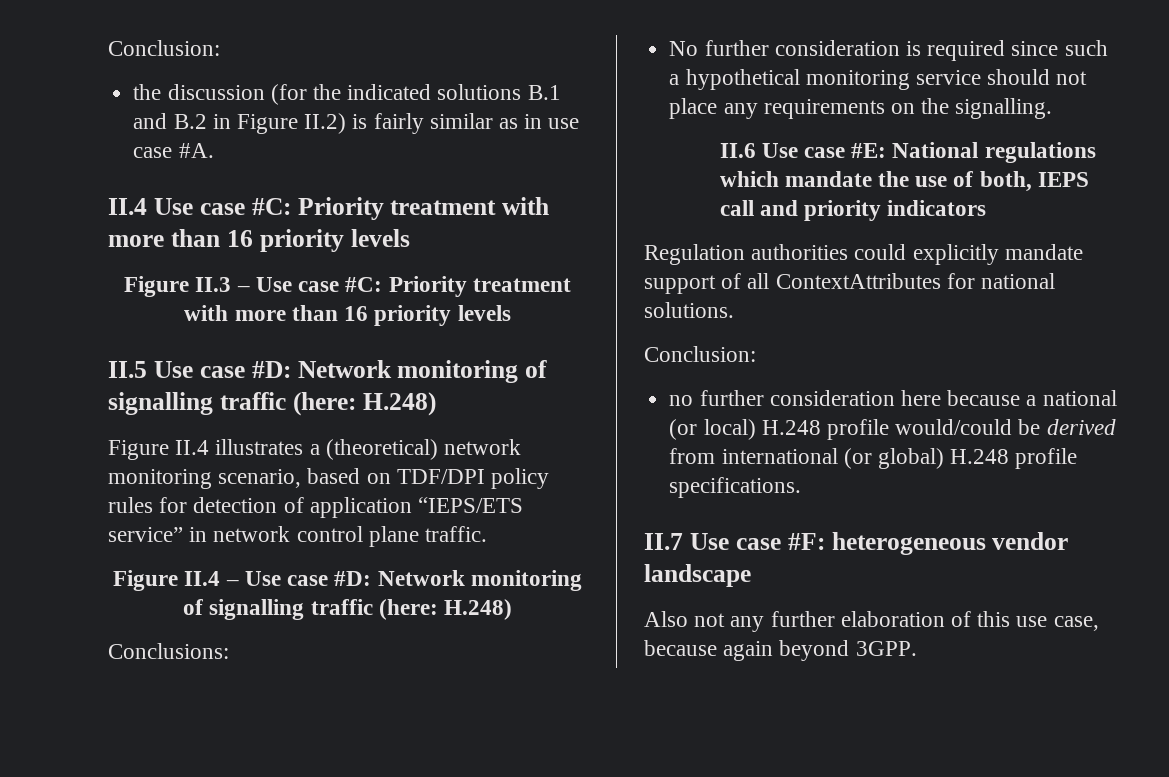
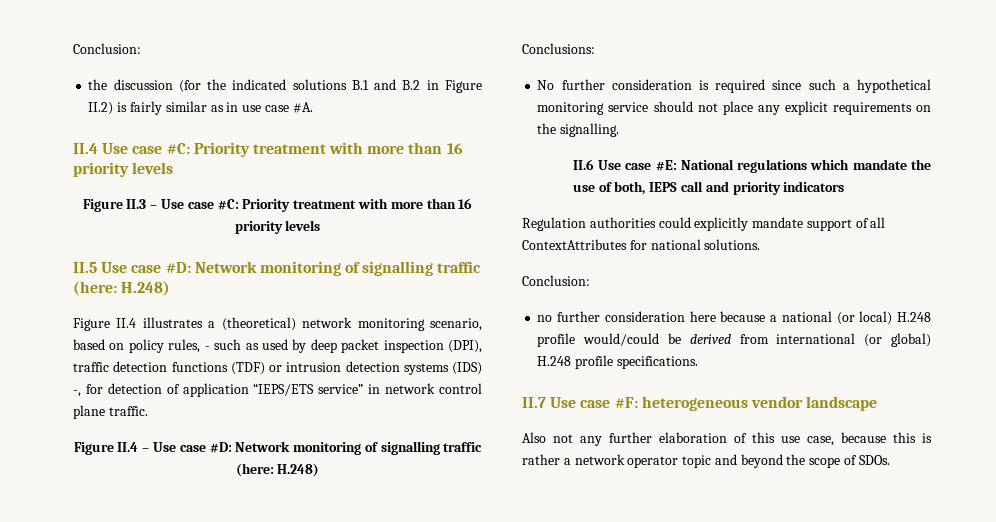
- Figure II.4 illustrates a (theoretical) network monitoring scenario, based on TDF/DPI policy rules for detection of application “IEPS/ETS service” in network control plane traffic.
+ Figure II.4 illustrates a (theoretical) network monitoring scenario, based on policy rules, - such as used by deep packet inspection (DPI), traffic detection functions (TDF) or intrusion detection systems (IDS) -, for detection of application “IEPS/ETS service” in network control plane traffic.
- No further consideration is required since such a hypothetical monitoring service should not place any requirements on the signalling.
+ No further consideration is required since such a hypothetical monitoring service should not place any explicit requirements on the signalling.
- Also not any further elaboration of this use case, because again beyond 3GPP.
+ Also not any further elaboration of this use case, because this is rather a network operator topic and beyond the scope of SDOs.

